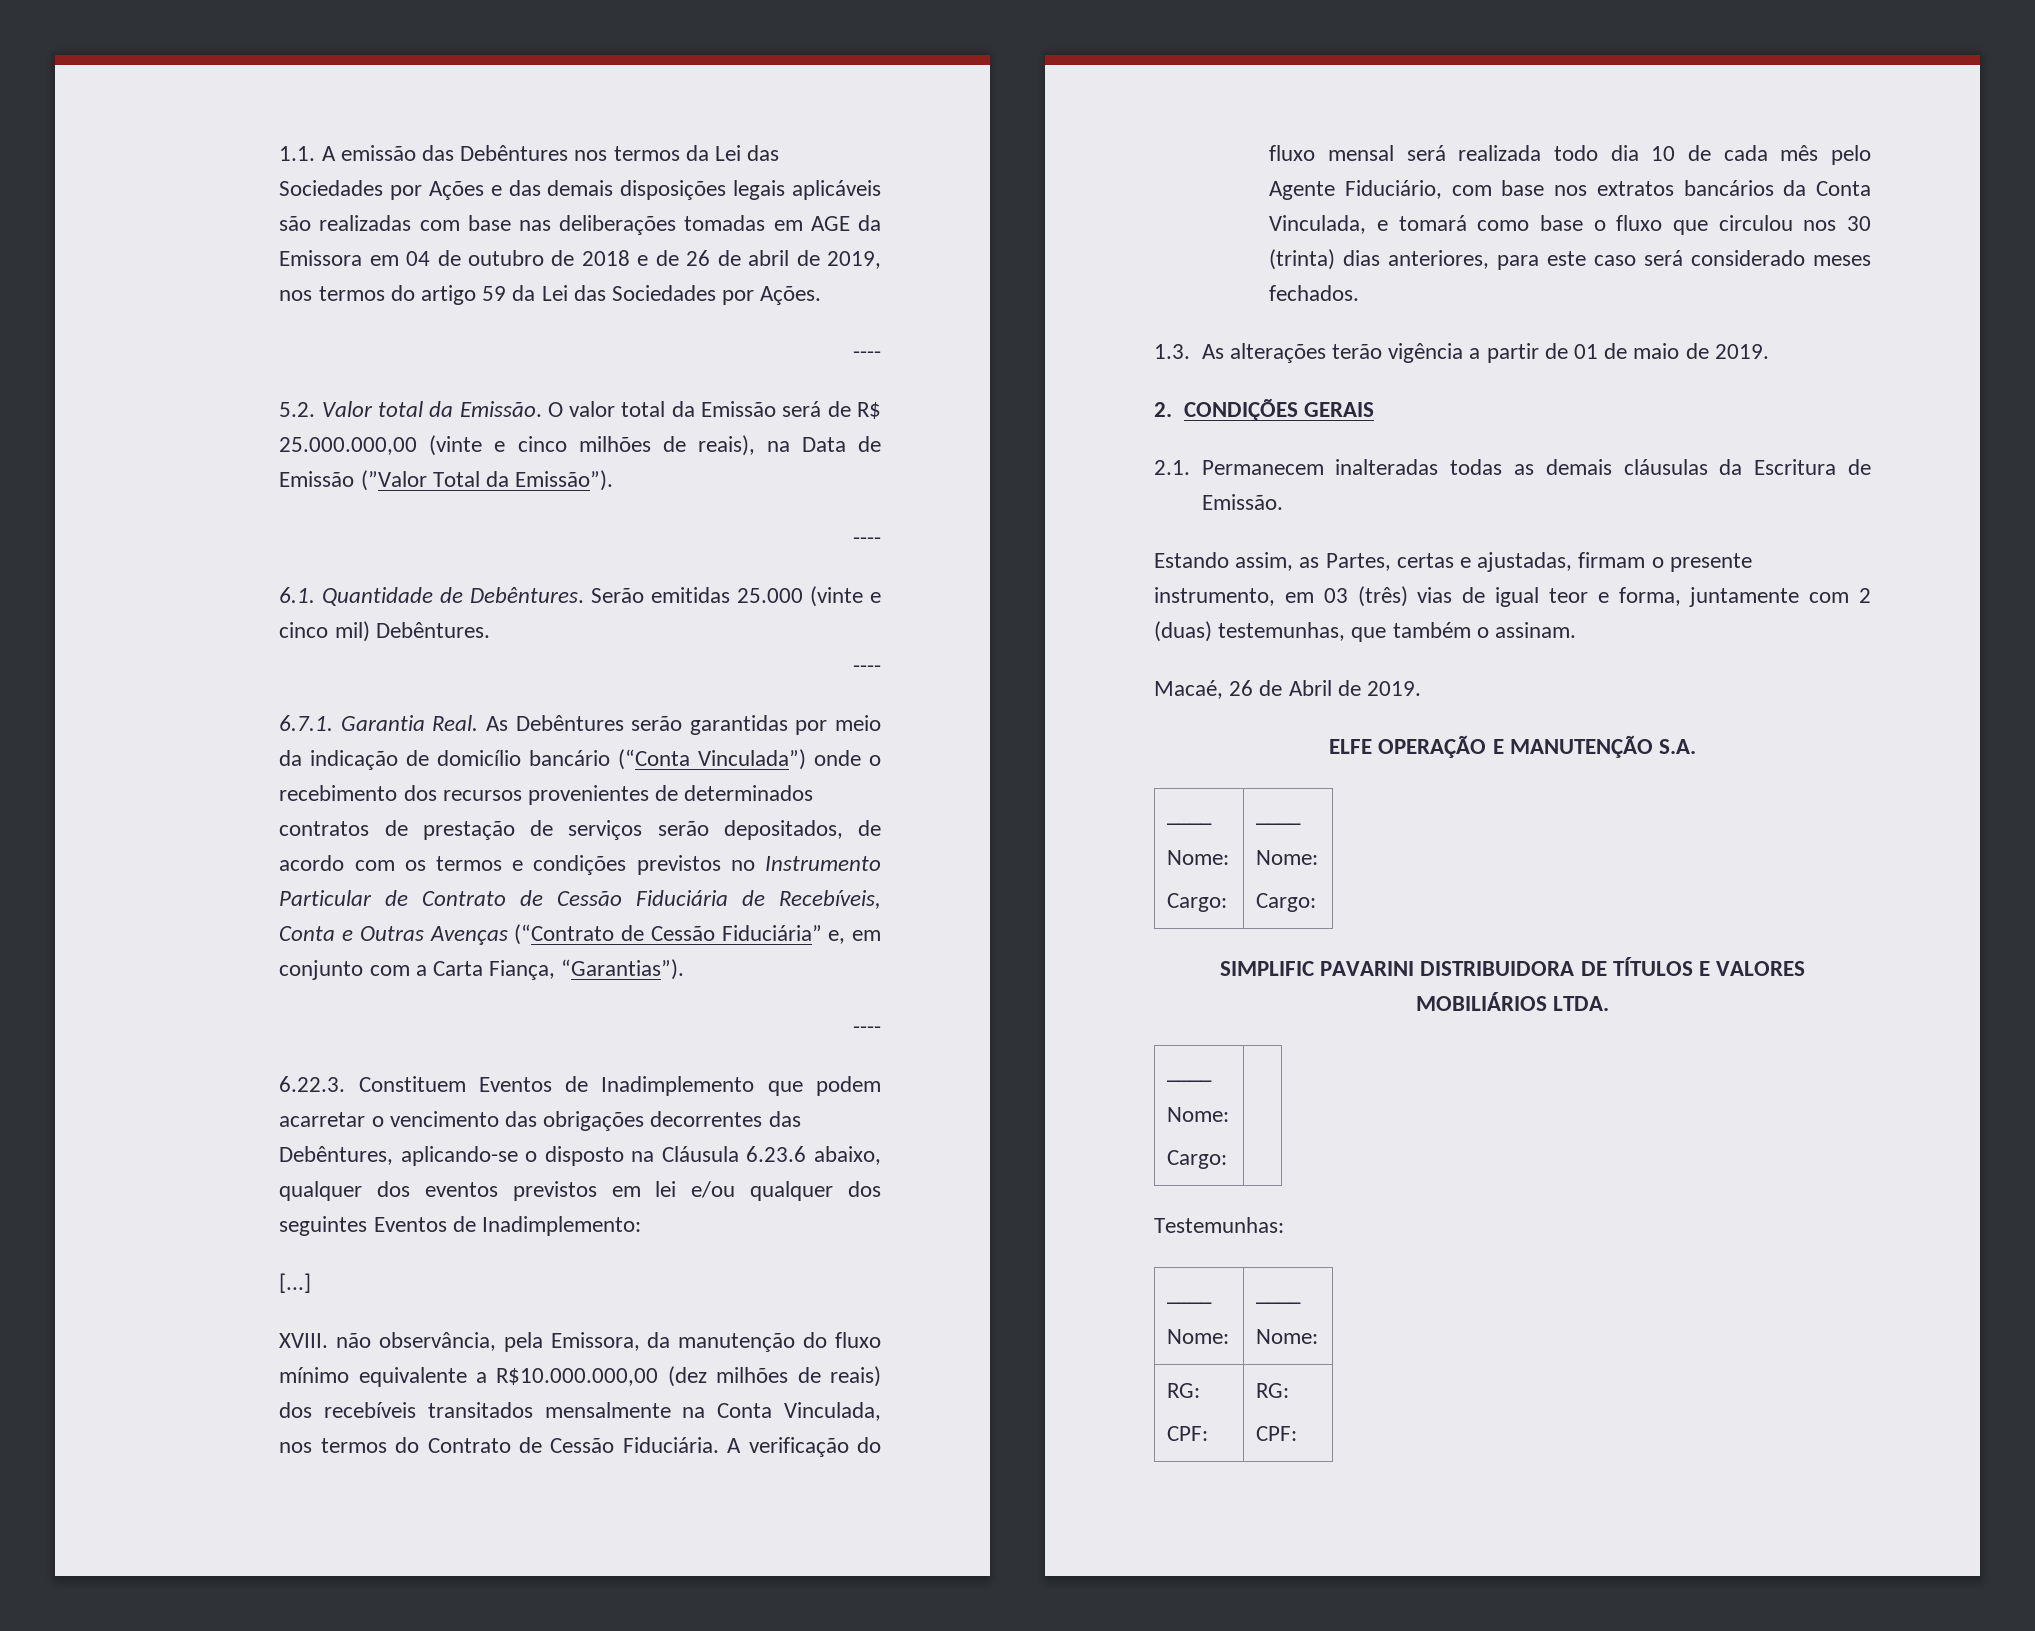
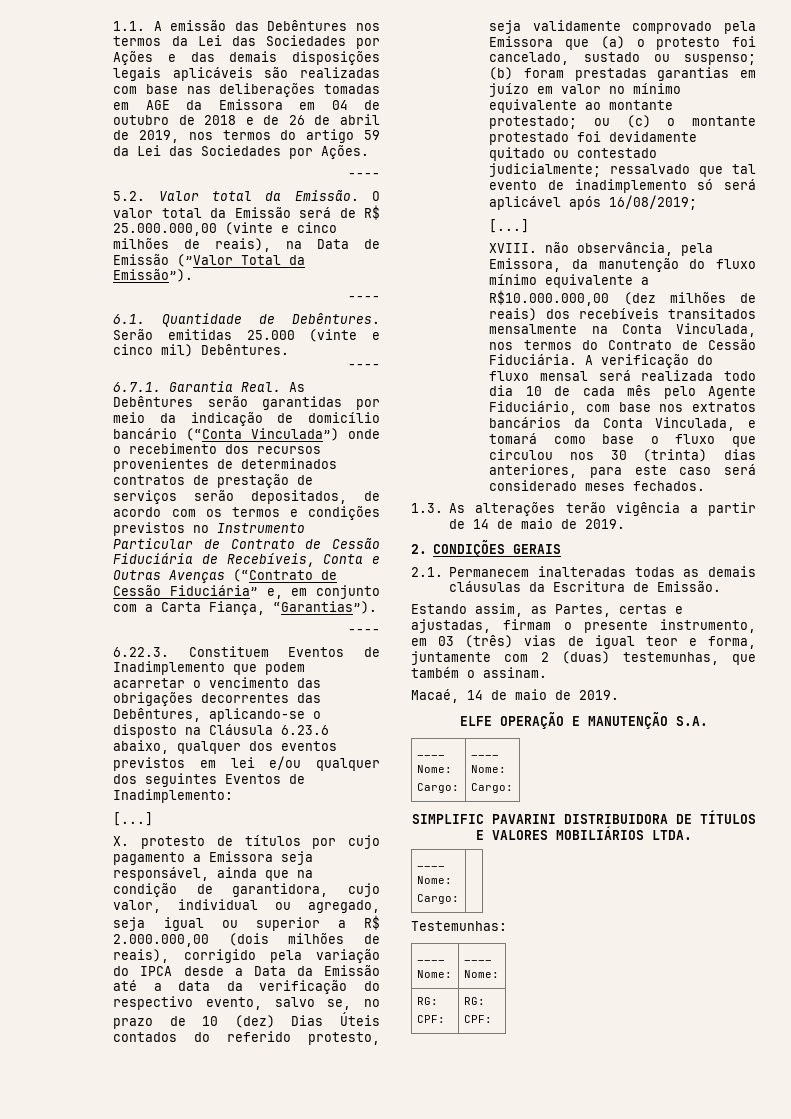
+ X. protesto de títulos por cujo pagamento a Emissora seja responsável, ainda que na condição de garantidora, cujo valor, individual ou agregado, seja igual ou superior a R$ 2.000.000,00 (dois milhões de reais), corrigido pela variação do IPCA desde a Data da Emissão até a data da verificação do respectivo evento, salvo se, no prazo de 10 (dez) Dias Úteis contados do referido protesto, seja validamente comprovado pela Emissora que (a) o protesto foi cancelado, sustado ou suspenso; (b) foram prestadas garantias em juízo em valor no mínimo equivalente ao montante protestado; ou (c) o montante protestado foi devidamente quitado ou contestado judicialmente; ressalvado que tal evento de inadimplemento só será aplicável após 16/08/2019;
+ [...]
- 1.3. As alterações terão vigência a partir de 01 de maio de 2019.
+ 1.3. As alterações terão vigência a partir de 14 de maio de 2019.
- Macaé, 26 de Abril de 2019.
+ Macaé, 14 de maio de 2019.

